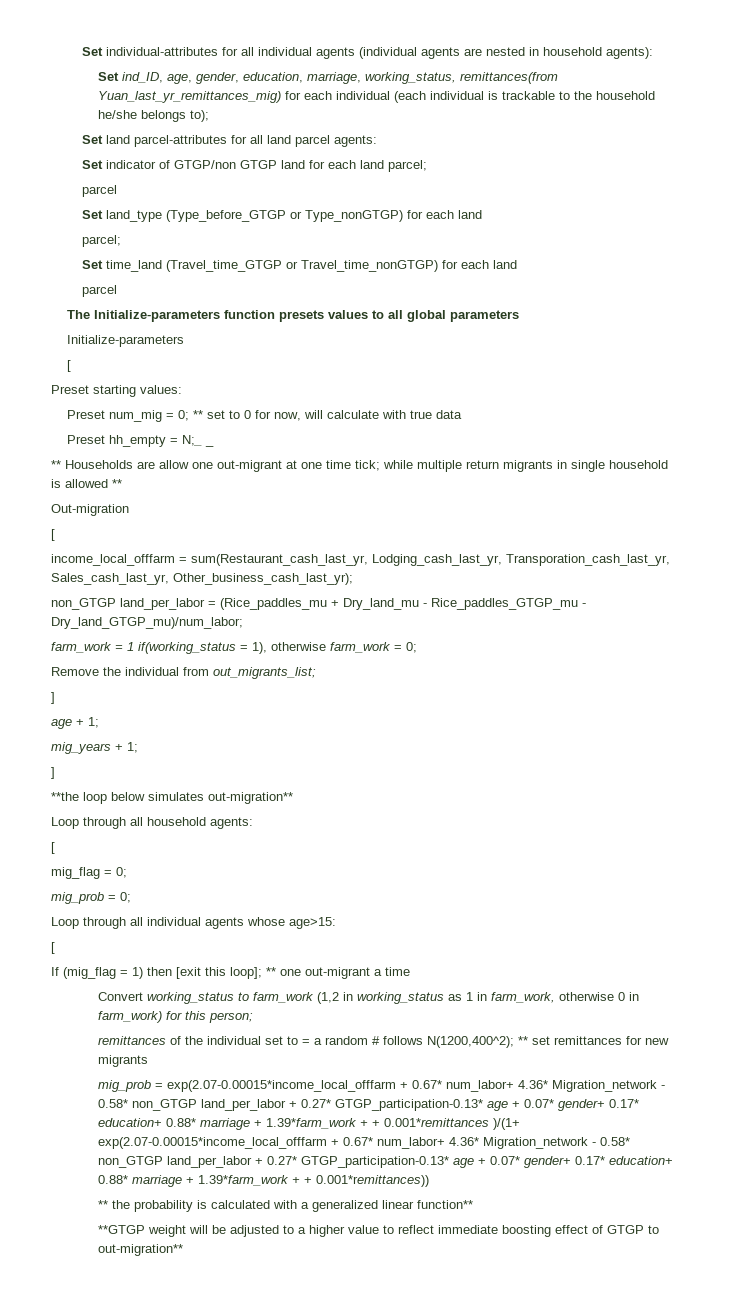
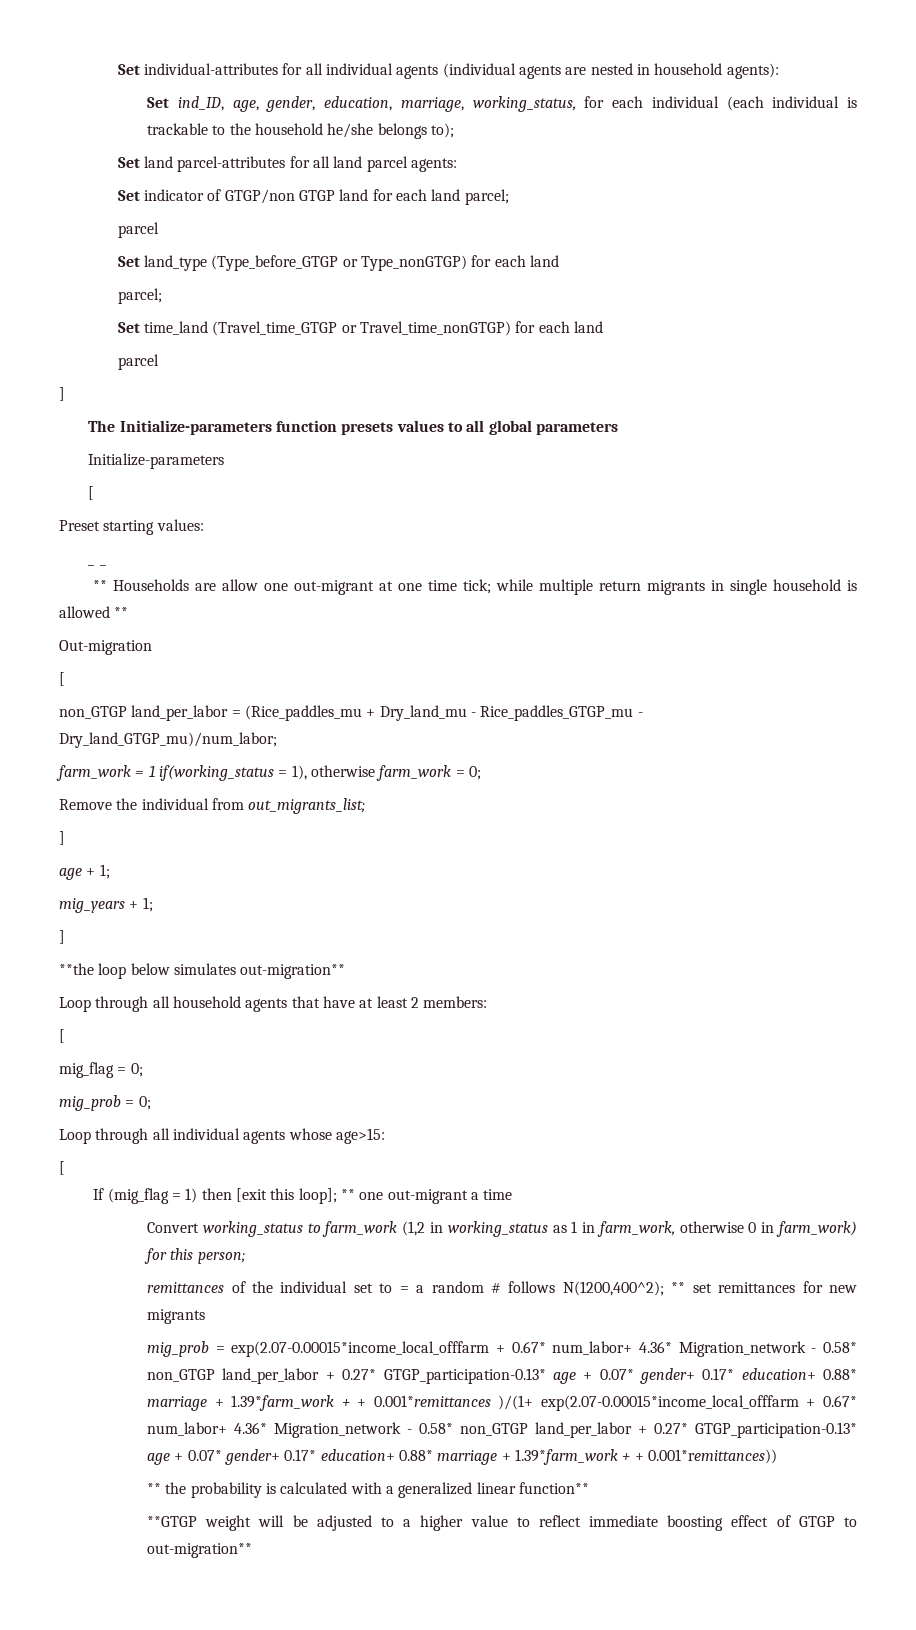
- Set ind_ID, age, gender, education, marriage, working_status, remittances(from Yuan_last_yr_remittances_mig) for each individual (each individual is trackable to the household he/she belongs to);
+ Set ind_ID, age, gender, education, marriage, working_status, for each individual (each individual is trackable to the household he/she belongs to);
  Set time_land (Travel_time_GTGP or Travel_time_nonGTGP) for each land
  parcel
+ ]
- Preset num_mig = 0; ** set to 0 for now, will calculate with true data
- Preset hh_empty = N;_ _
+ _ _
- income_local_offfarm = sum(Restaurant_cash_last_yr, Lodging_cash_last_yr, Transporation_cash_last_yr, Sales_cash_last_yr, Other_business_cash_last_yr);
- Loop through all household agents:
+ Loop through all household agents that have at least 2 members:

